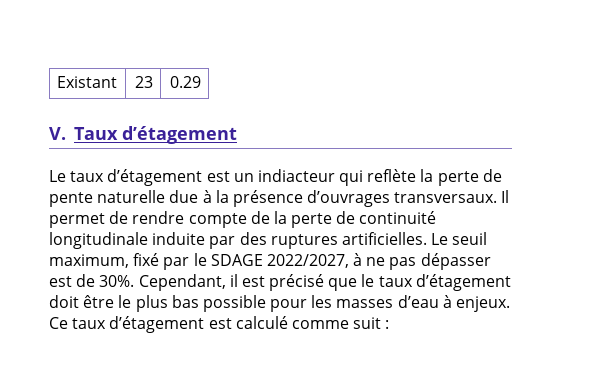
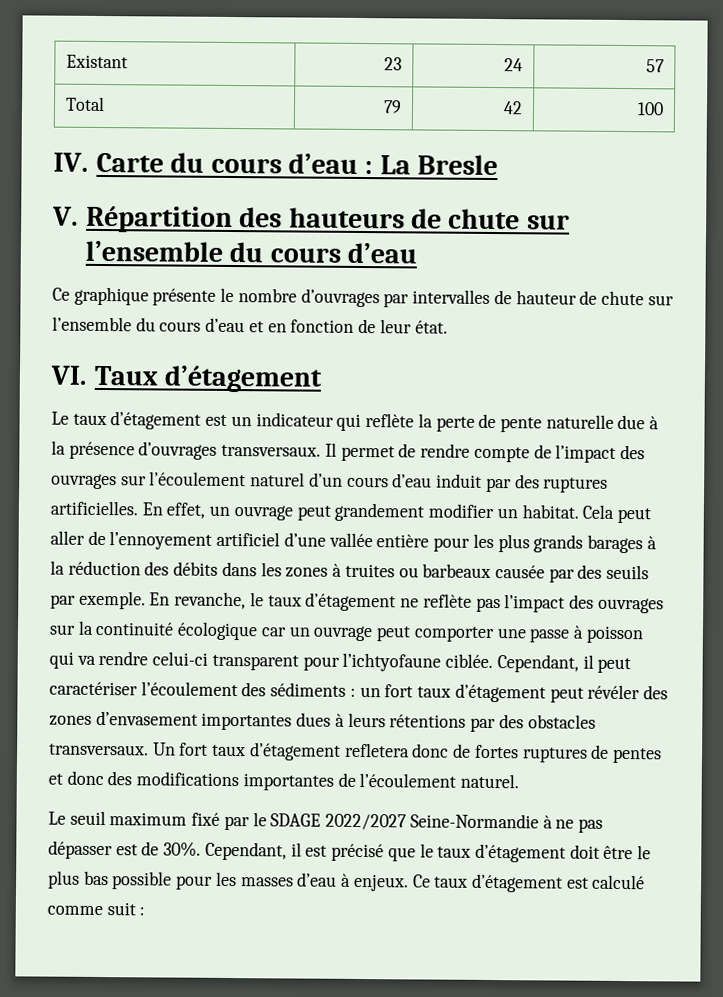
- Existant | 23 | 0.29
- V. Taux d’étagement
+ Existant | 23 | 24 | 57
+ Total | 79 | 42 | 100
+ IV. Carte du cours d’eau : La Bresle
+ V. Répartition des hauteurs de chute sur l’ensemble du cours d’eau
+ Ce graphique présente le nombre d’ouvrages par intervalles de hauteur de chute sur l’ensemble du cours d’eau et en fonction de leur état.
+ VI. Taux d’étagement
- Le taux d’étagement est un indiacteur qui reflète la perte de pente naturelle due à la présence d’ouvrages transversaux.
+ Le taux d’étagement est un indicateur qui reflète la perte de pente naturelle due à la présence d’ouvrages transversaux.
- Il permet de rendre compte de la perte de continuité longitudinale induite par des ruptures artificielles. Le seuil maximum, fixé par le SDAGE 2022/2027, à ne pas dépasser est de 30%.
+ Il permet de rendre compte de l’impact des ouvrages sur l’écoulement naturel d’un cours d’eau induit par des ruptures artificielles. En effet, un ouvrage peut grandement modifier un habitat. Cela peut aller de l’ennoyement artificiel d’une vallée entière pour les plus grands barages à la réduction des débits dans les zones à truites ou barbeaux causée par des seuils par exemple. En revanche, le taux d’étagement ne reflète pas l’impact des ouvrages sur la continuité écologique car un ouvrage peut comporter une passe à poisson qui va rendre celui-ci transparent pour l’ichtyofaune ciblée. Cependant, il peut caractériser l’écoulement des sédiments : un fort taux d’étagement peut révéler des zones d’envasement importantes dues à leurs rétentions par des obstacles transversaux. Un fort taux d’étagement refletera donc de fortes ruptures de pentes et donc des modifications importantes de l’écoulement naturel.
+ Le seuil maximum fixé par le SDAGE 2022/2027 Seine-Normandie à ne pas dépasser est de 30%.

